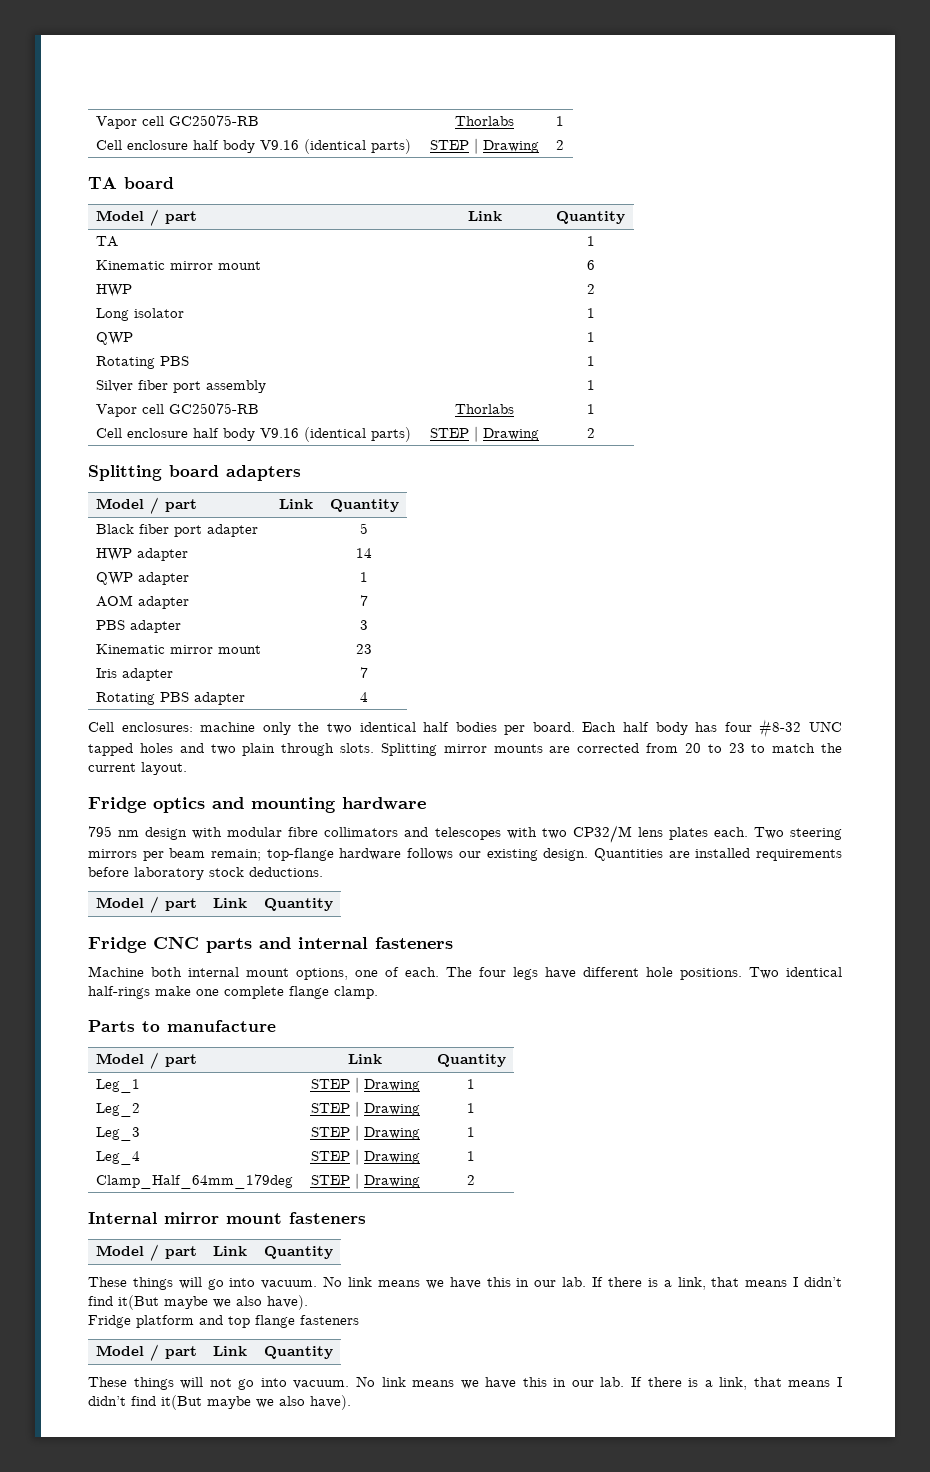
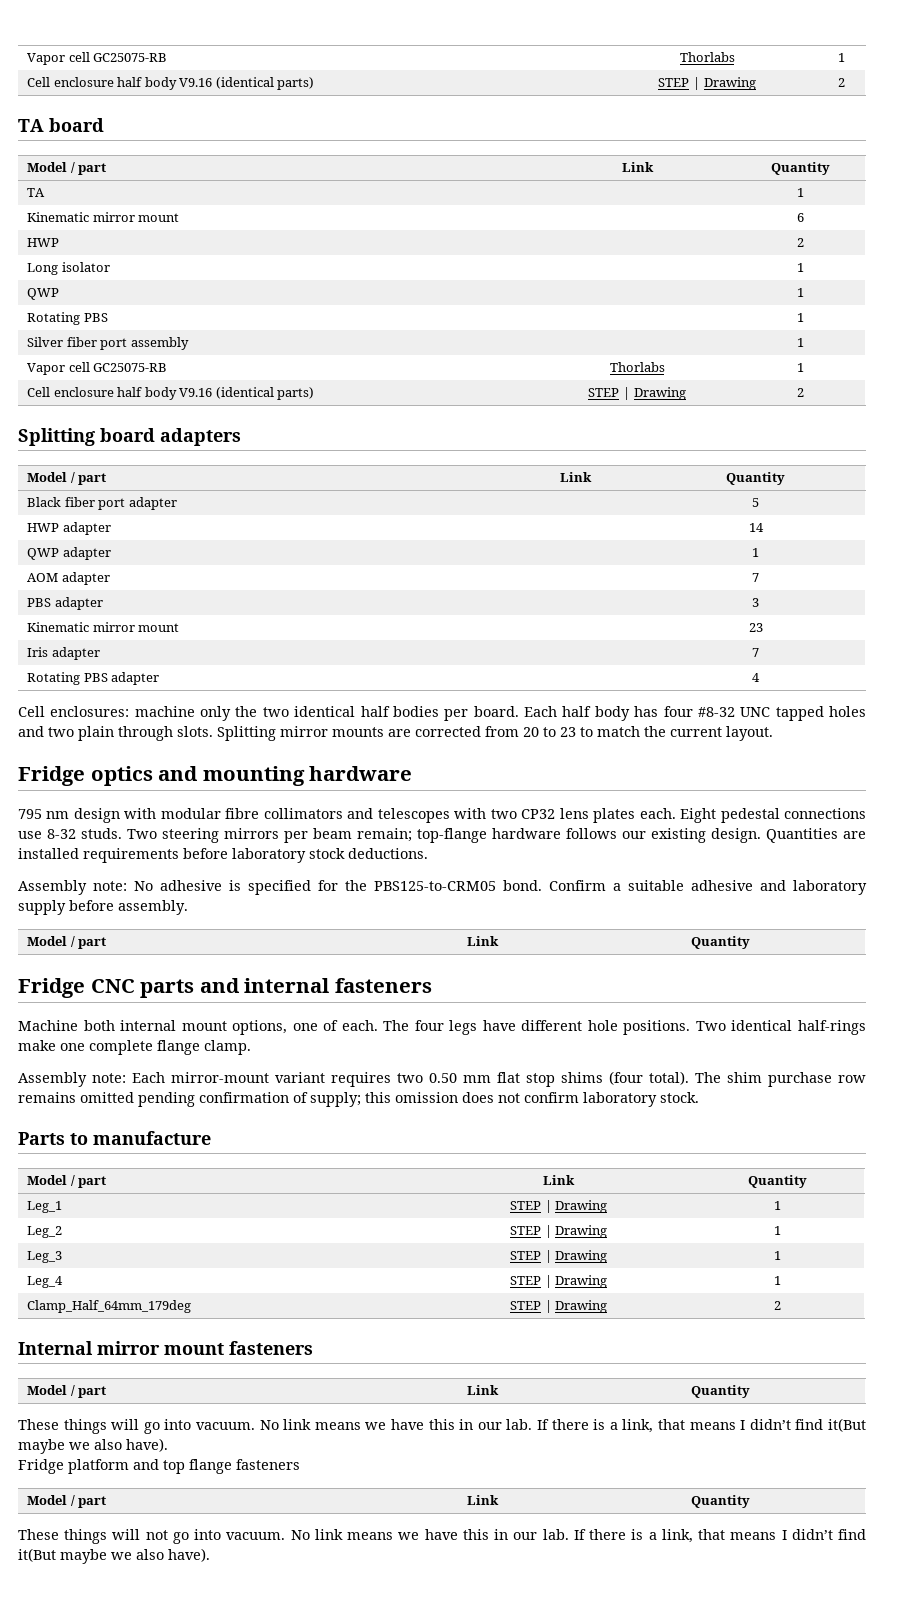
- 795 nm design with modular fibre collimators and telescopes with two CP32/M lens plates each.
+ 795 nm design with modular fibre collimators and telescopes with two CP32 lens plates each.
+ Eight pedestal connections use 8-32 studs.
+ Assembly note: No adhesive is specified for the PBS125-to-CRM05 bond. Confirm a suitable adhesive and laboratory supply before assembly.
+ Assembly note: Each mirror-mount variant requires two 0.50 mm flat stop shims (four total). The shim purchase row remains omitted pending confirmation of supply; this omission does not confirm laboratory stock.

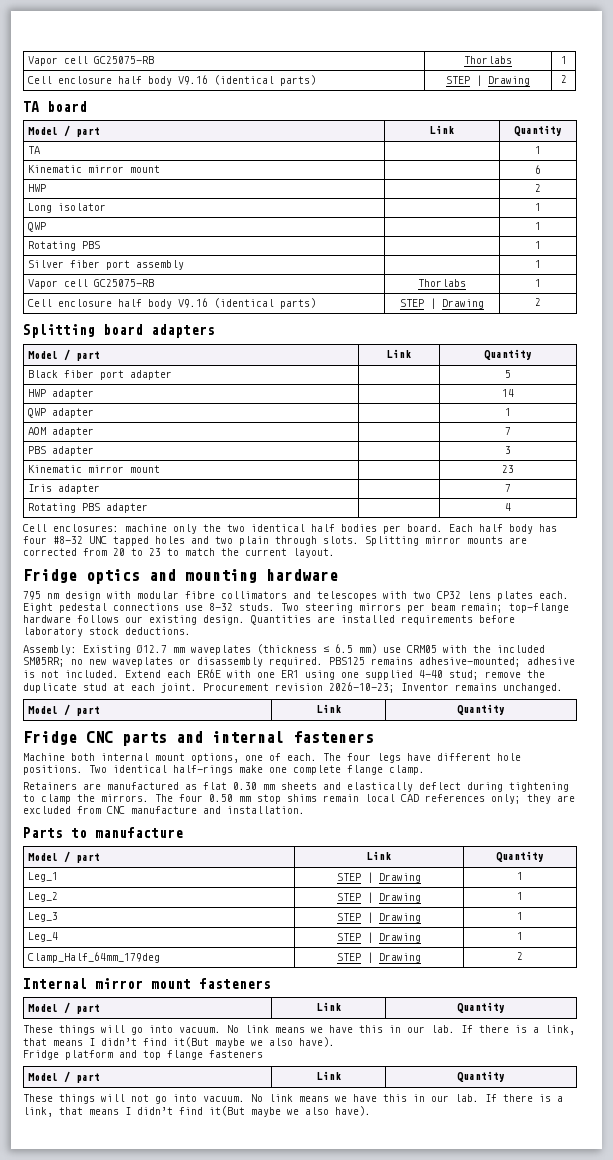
- Assembly note: No adhesive is specified for the PBS125-to-CRM05 bond. Confirm a suitable adhesive and laboratory supply before assembly.
+ Assembly: Existing Ø12.7 mm waveplates (thickness ≤ 6.5 mm) use CRM05 with the included SM05RR; no new waveplates or disassembly required. PBS125 remains adhesive-mounted; adhesive is not included. Extend each ER6E with one ER1 using one supplied 4-40 stud; remove the duplicate stud at each joint. Procurement revision 2026-10-23; Inventor remains unchanged.
- Assembly note: Each mirror-mount variant requires two 0.50 mm flat stop shims (four total). The shim purchase row remains omitted pending confirmation of supply; this omission does not confirm laboratory stock.
+ Retainers are manufactured as flat 0.30 mm sheets and elastically deflect during tightening to clamp the mirrors. The four 0.50 mm stop shims remain local CAD references only; they are excluded from CNC manufacture and installation.

